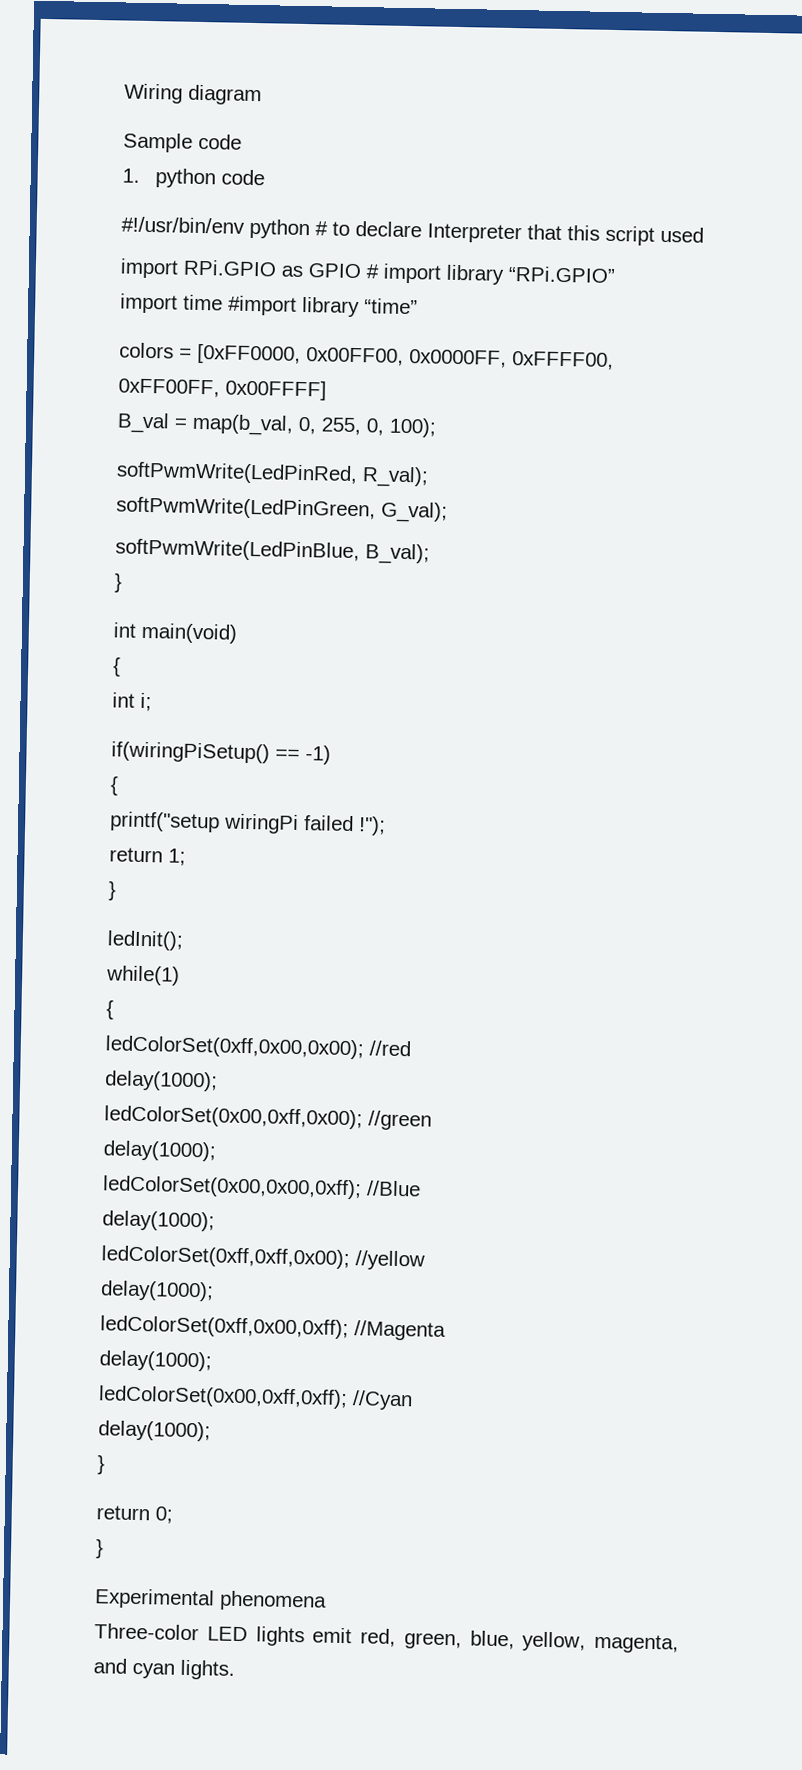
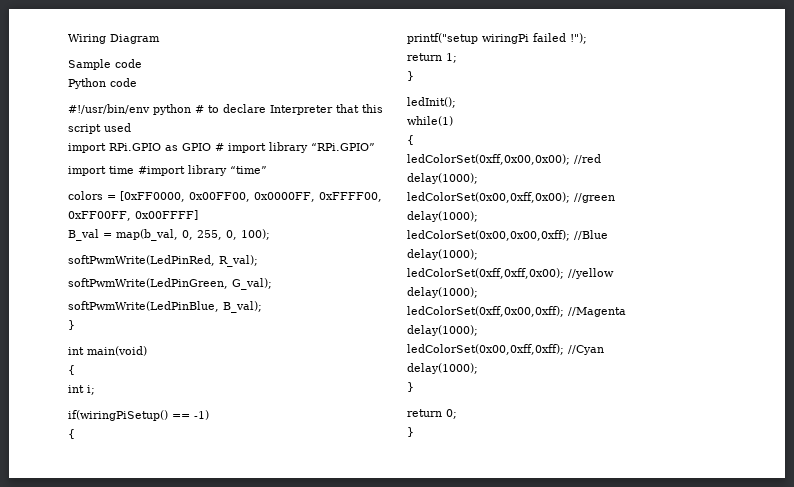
- Wiring diagram
+ Wiring Diagram
- 1. python code
+ Python code
- Experimental phenomena
- Three-color LED lights emit red, green, blue, yellow, magenta, and cyan lights.

